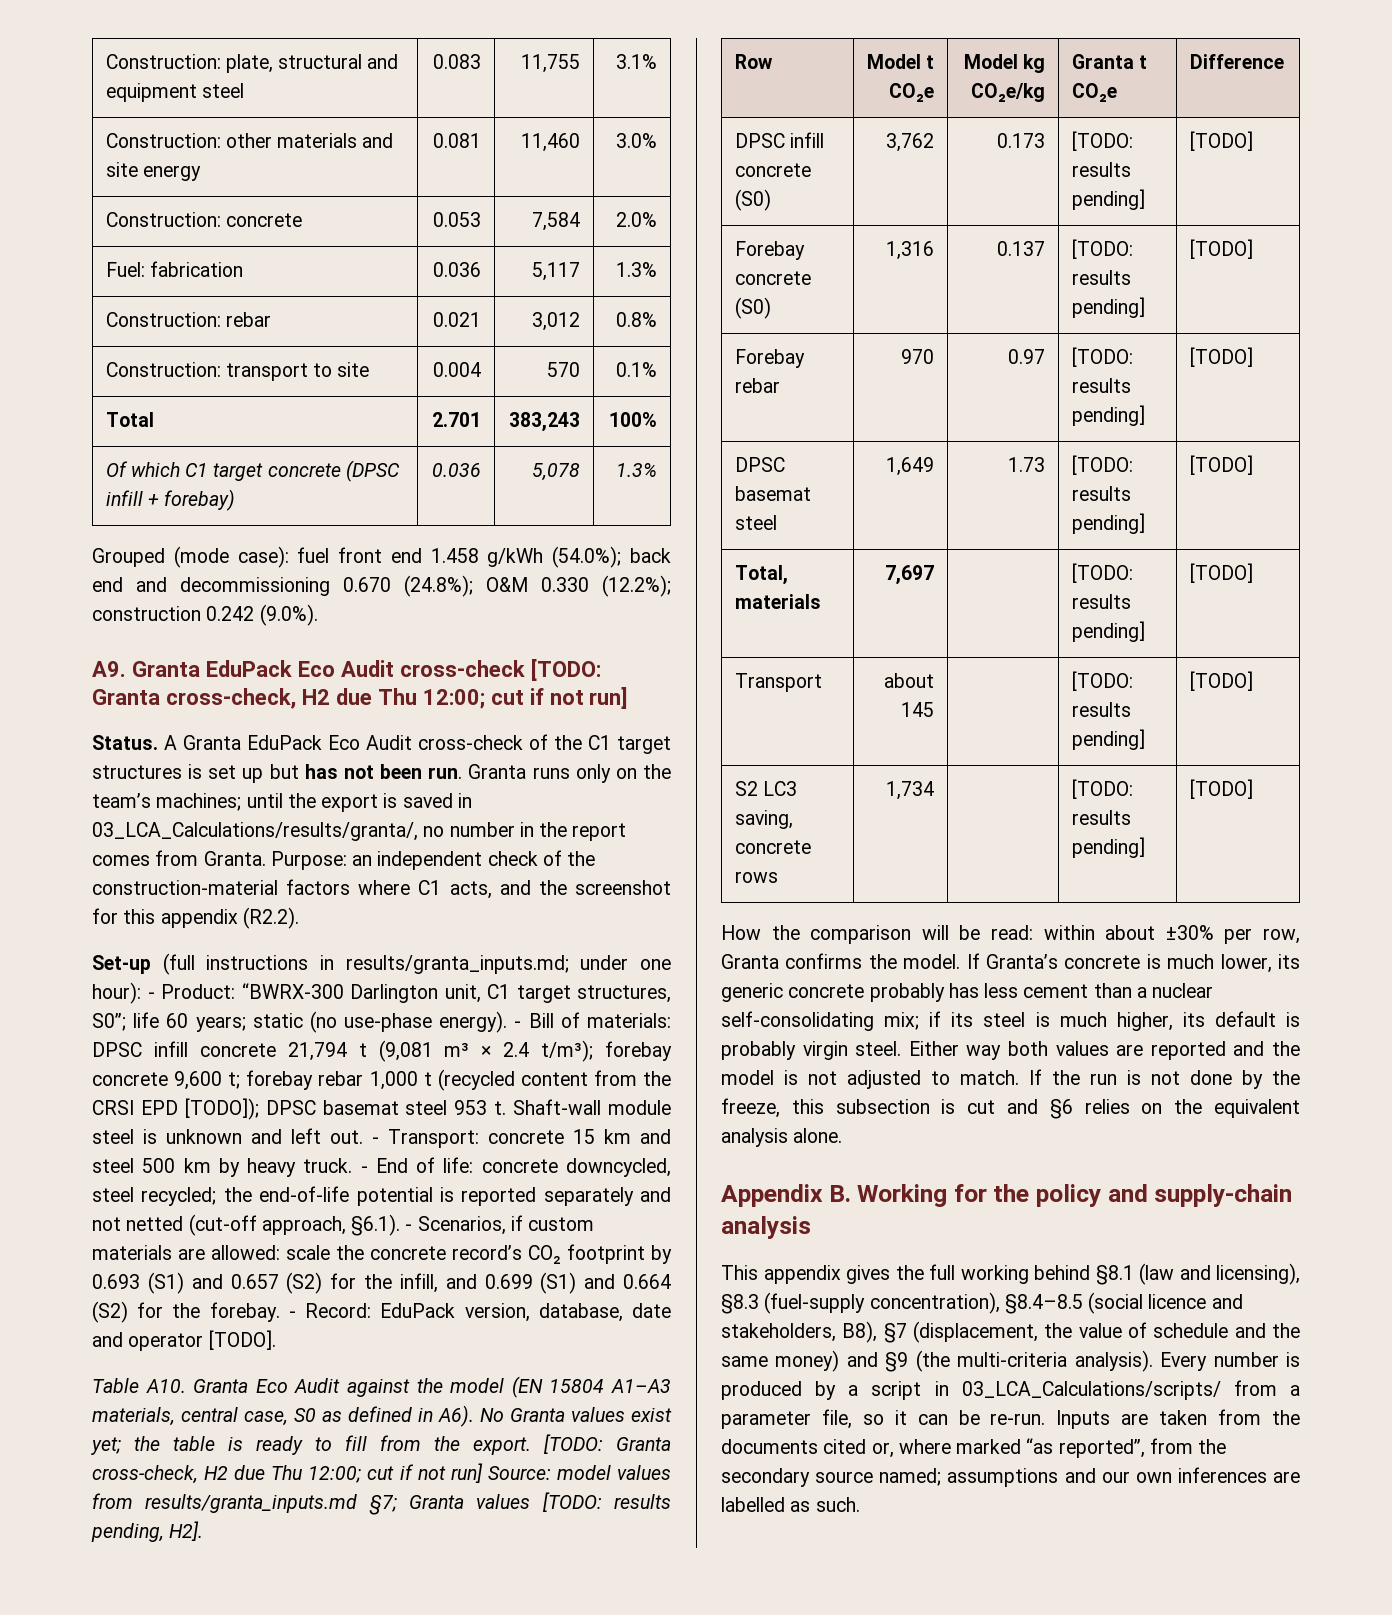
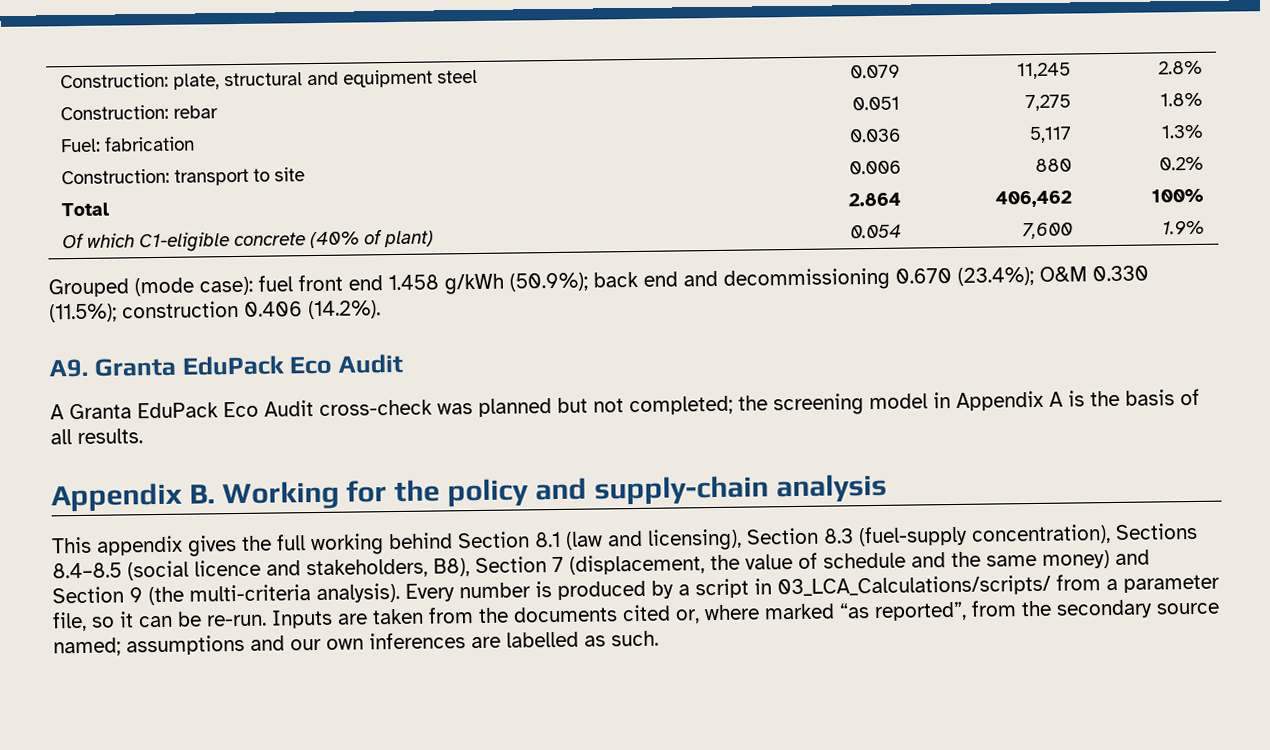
- Construction: plate, structural and equipment steel | 0.083 | 11,755 | 3.1%
- Construction: other materials and site energy | 0.081 | 11,460 | 3.0%
- Construction: concrete | 0.053 | 7,584 | 2.0%
+ Construction: plate, structural and equipment steel | 0.079 | 11,245 | 2.8%
+ Construction: rebar | 0.051 | 7,275 | 1.8%
- Construction: rebar | 0.021 | 3,012 | 0.8%
- Construction: transport to site | 0.004 | 570 | 0.1%
+ Construction: transport to site | 0.006 | 880 | 0.2%
- Total | 2.701 | 383,243 | 100%
+ Total | 2.864 | 406,462 | 100%
- Of which C1 target concrete (DPSC infill + forebay) | 0.036 | 5,078 | 1.3%
+ Of which C1-eligible concrete (40% of plant) | 0.054 | 7,600 | 1.9%
- Grouped (mode case): fuel front end 1.458 g/kWh (54.0%); back end and decommissioning 0.670 (24.8%); O&M 0.330 (12.2%); construction 0.242 (9.0%).
+ Grouped (mode case): fuel front end 1.458 g/kWh (50.9%); back end and decommissioning 0.670 (23.4%); O&M 0.330 (11.5%); construction 0.406 (14.2%).
- A9. Granta EduPack Eco Audit cross-check [TODO: Granta cross-check, H2 due Thu 12:00; cut if not run]
- Status. A Granta EduPack Eco Audit cross-check of the C1 target structures is set up but has not been run. Granta runs only on the team’s machines; until the export is saved in 03_LCA_Calculations/results/granta/, no number in the report comes from Granta. Purpose: an independent check of the construction-material factors where C1 acts, and the screenshot for this appendix (R2.2).
- Set-up (full instructions in results/granta_inputs.md; under one hour): - Product: “BWRX-300 Darlington unit, C1 target structures, S0”; life 60 years; static (no use-phase energy). - Bill of materials: DPSC infill concrete 21,794 t (9,081 m³ × 2.4 t/m³); forebay concrete 9,600 t; forebay rebar 1,000 t (recycled content from the CRSI EPD [TODO]); DPSC basemat steel 953 t. Shaft-wall module steel is unknown and left out. - Transport: concrete 15 km and steel 500 km by heavy truck. - End of life: concrete downcycled, steel recycled; the end-of-life potential is reported separately and not netted (cut-off approach, §6.1). - Scenarios, if custom materials are allowed: scale the concrete record’s CO₂ footprint by 0.693 (S1) and 0.657 (S2) for the infill, and 0.699 (S1) and 0.664 (S2) for the forebay. - Record: EduPack version, database, date and operator [TODO].
- Table A10. Granta Eco Audit against the model (EN 15804 A1–A3 materials, central case, S0 as defined in A6). No Granta values exist yet; the table is ready to fill from the export. [TODO: Granta cross-check, H2 due Thu 12:00; cut if not run] Source: model values from results/granta_inputs.md §7; Granta values [TODO: results pending, H2].
- Row | Model t CO₂e | Model kg CO₂e/kg | Granta t CO₂e | Difference
- DPSC infill concrete (S0) | 3,762 | 0.173 | [TODO: results pending] | [TODO]
- Forebay concrete (S0) | 1,316 | 0.137 | [TODO: results pending] | [TODO]
- Forebay rebar | 970 | 0.97 | [TODO: results pending] | [TODO]
- DPSC basemat steel | 1,649 | 1.73 | [TODO: results pending] | [TODO]
- Total, materials | 7,697 | | [TODO: results pending] | [TODO]
- Transport | about 145 | | [TODO: results pending] | [TODO]
- S2 LC3 saving, concrete rows | 1,734 | | [TODO: results pending] | [TODO]
- How the comparison will be read: within about ±30% per row, Granta confirms the model. If Granta’s concrete is much lower, its generic concrete probably has less cement than a nuclear self-consolidating mix; if its steel is much higher, its default is probably virgin steel. Either way both values are reported and the model is not adjusted to match. If the run is not done by the freeze, this subsection is cut and §6 relies on the equivalent analysis alone.
+ A9. Granta EduPack Eco Audit
+ A Granta EduPack Eco Audit cross-check was planned but not completed; the screening model in Appendix A is the basis of all results.
- This appendix gives the full working behind §8.1 (law and licensing), §8.3 (fuel-supply concentration), §8.4–8.5 (social licence and stakeholders, B8), §7 (displacement, the value of schedule and the same money) and §9 (the multi-criteria analysis).
+ This appendix gives the full working behind Section 8.1 (law and licensing), Section 8.3 (fuel-supply concentration), Sections 8.4–8.5 (social licence and stakeholders, B8), Section 7 (displacement, the value of schedule and the same money) and Section 9 (the multi-criteria analysis).

